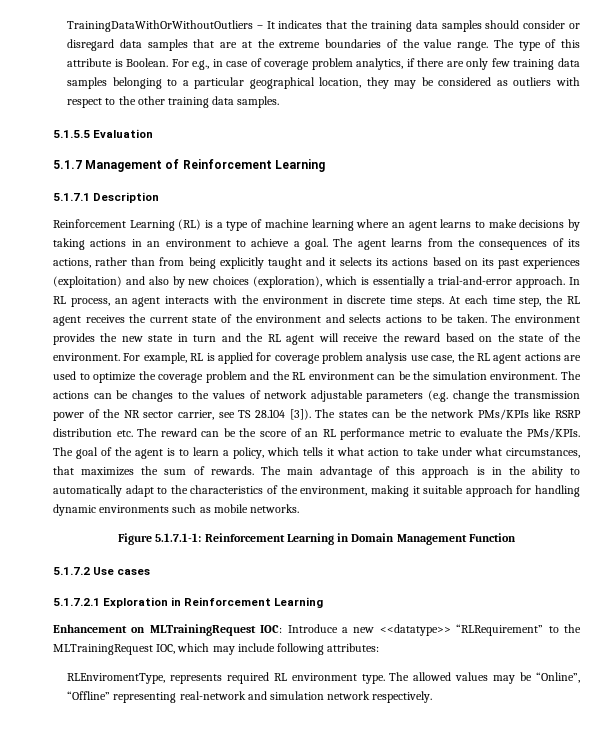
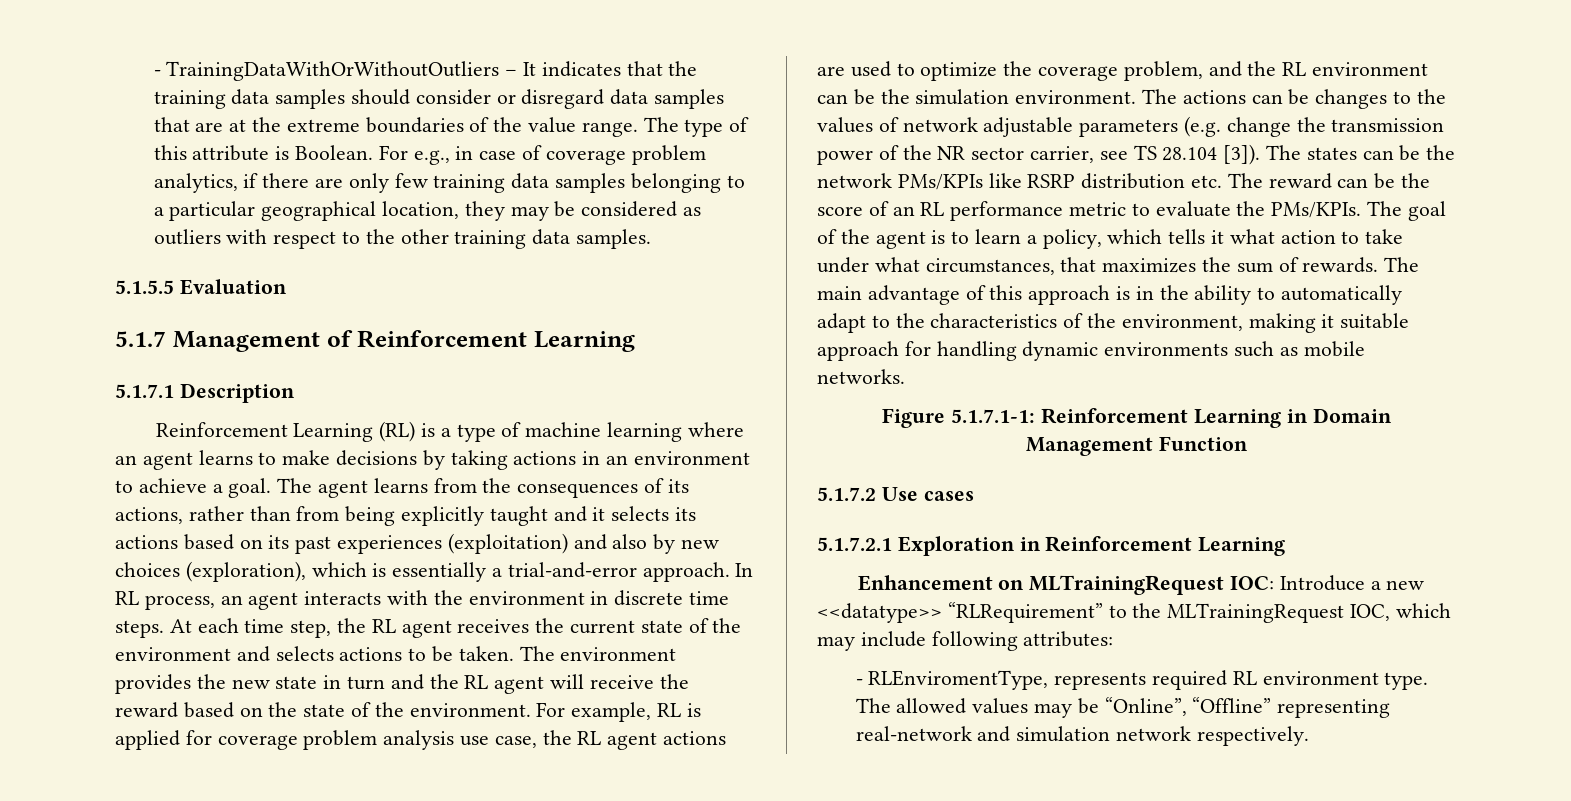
- TrainingDataWithOrWithoutOutliers – It indicates that the training data samples should consider or disregard data samples that are at the extreme boundaries of the value range.
+ - TrainingDataWithOrWithoutOutliers – It indicates that the training data samples should consider or disregard data samples that are at the extreme boundaries of the value range.
- For example, RL is applied for coverage problem analysis use case, the RL agent actions are used to optimize the coverage problem and the RL environment can be the simulation environment.
+ For example, RL is applied for coverage problem analysis use case, the RL agent actions are used to optimize the coverage problem, and the RL environment can be the simulation environment.
- RLEnviromentType, represents required RL environment type.
+ - RLEnviromentType, represents required RL environment type.

